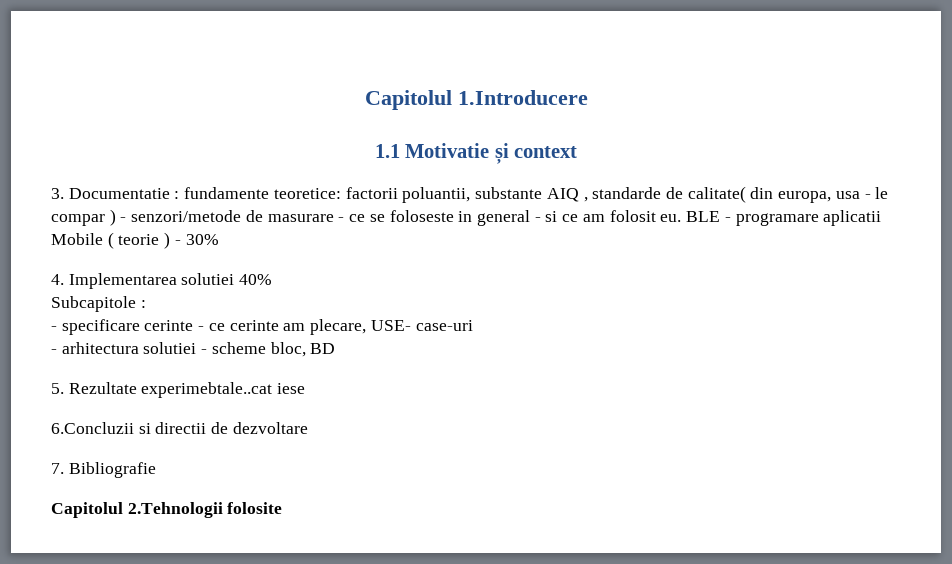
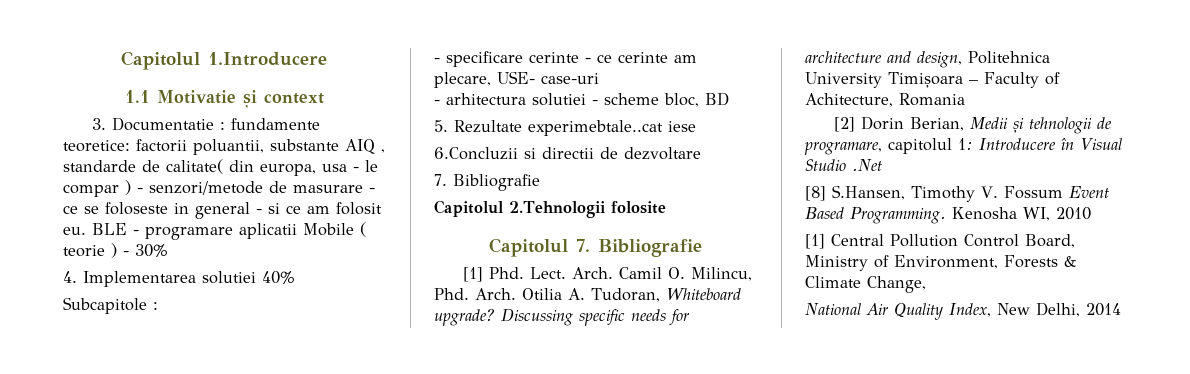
+ Capitolul 7. Bibliografie
+ [1] Phd. Lect. Arch. Camil O. Milincu, Phd. Arch. Otilia A. Tudoran, Whiteboard upgrade? Discussing specific needs for architecture and design, Politehnica University Timișoara – Faculty of Achitecture, Romania
+ [2] Dorin Berian, Medii și tehnologii de programare, capitolul 1: Introducere în Visual Studio .Net
+ [8] S.Hansen, Timothy V. Fossum Event Based Programming. Kenosha WI, 2010
+ [1] Central Pollution Control Board, Ministry of Environment, Forests & Climate Change,
+ National Air Quality Index, New Delhi, 2014

